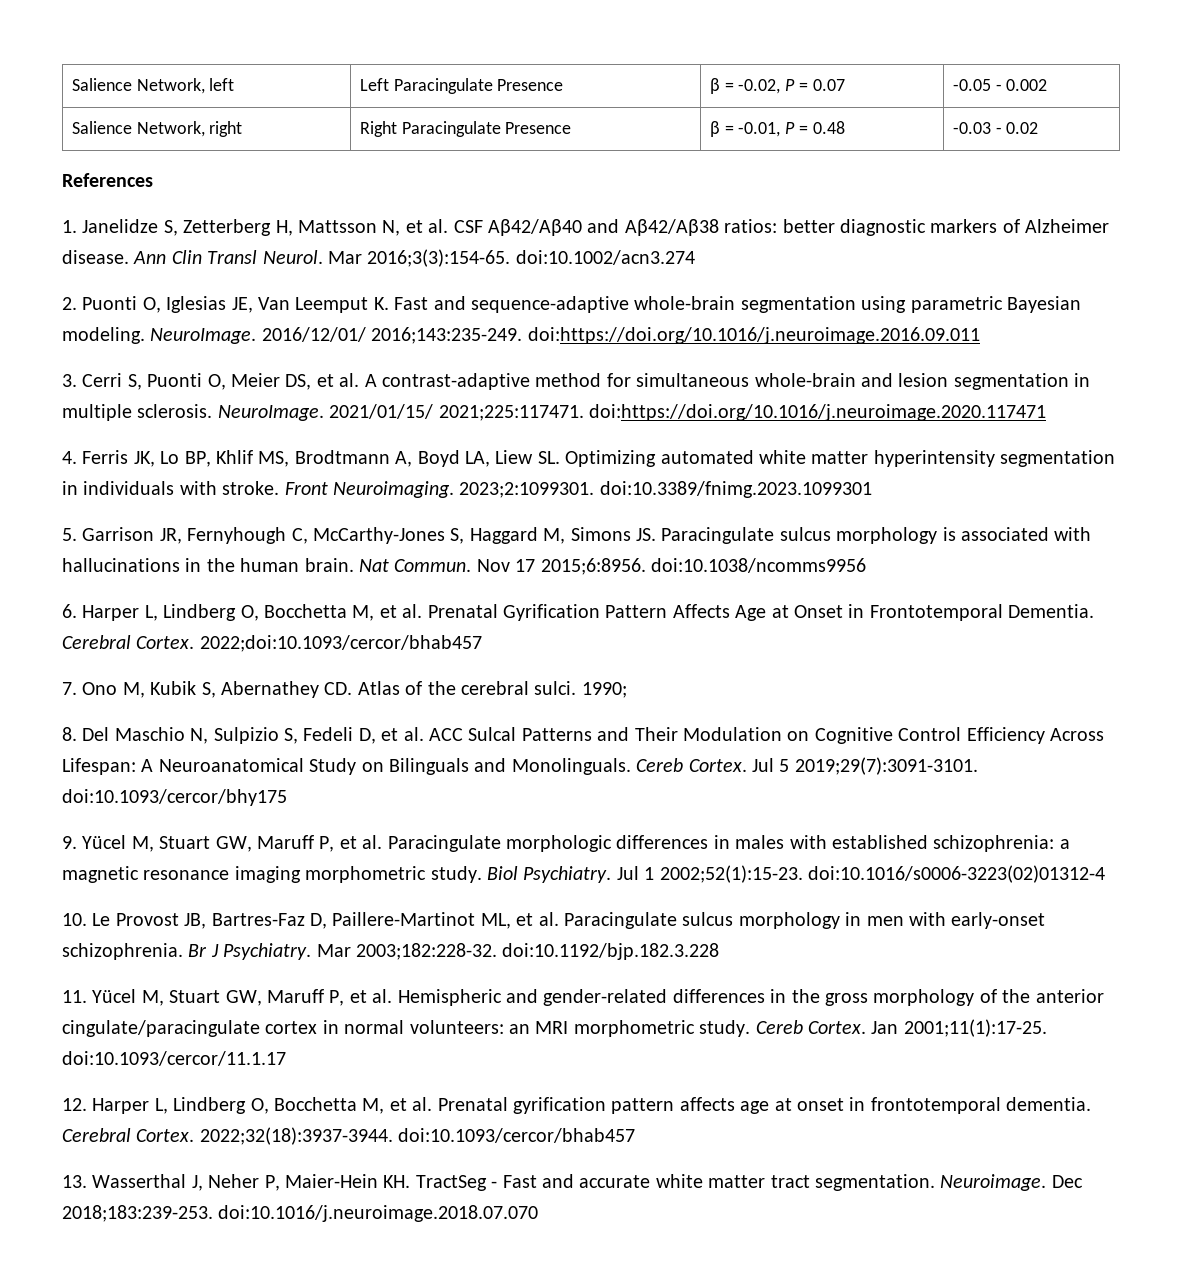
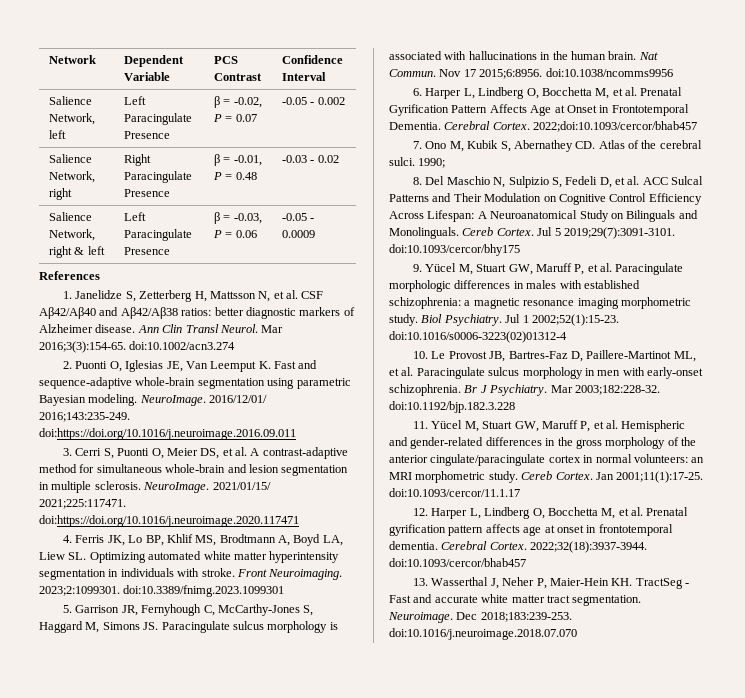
+ Network | Dependent Variable | PCS Contrast | Confidence Interval
+ Salience Network, right & left | Left Paracingulate Presence | β = -0.03, P = 0.06 | -0.05 - 0.0009

